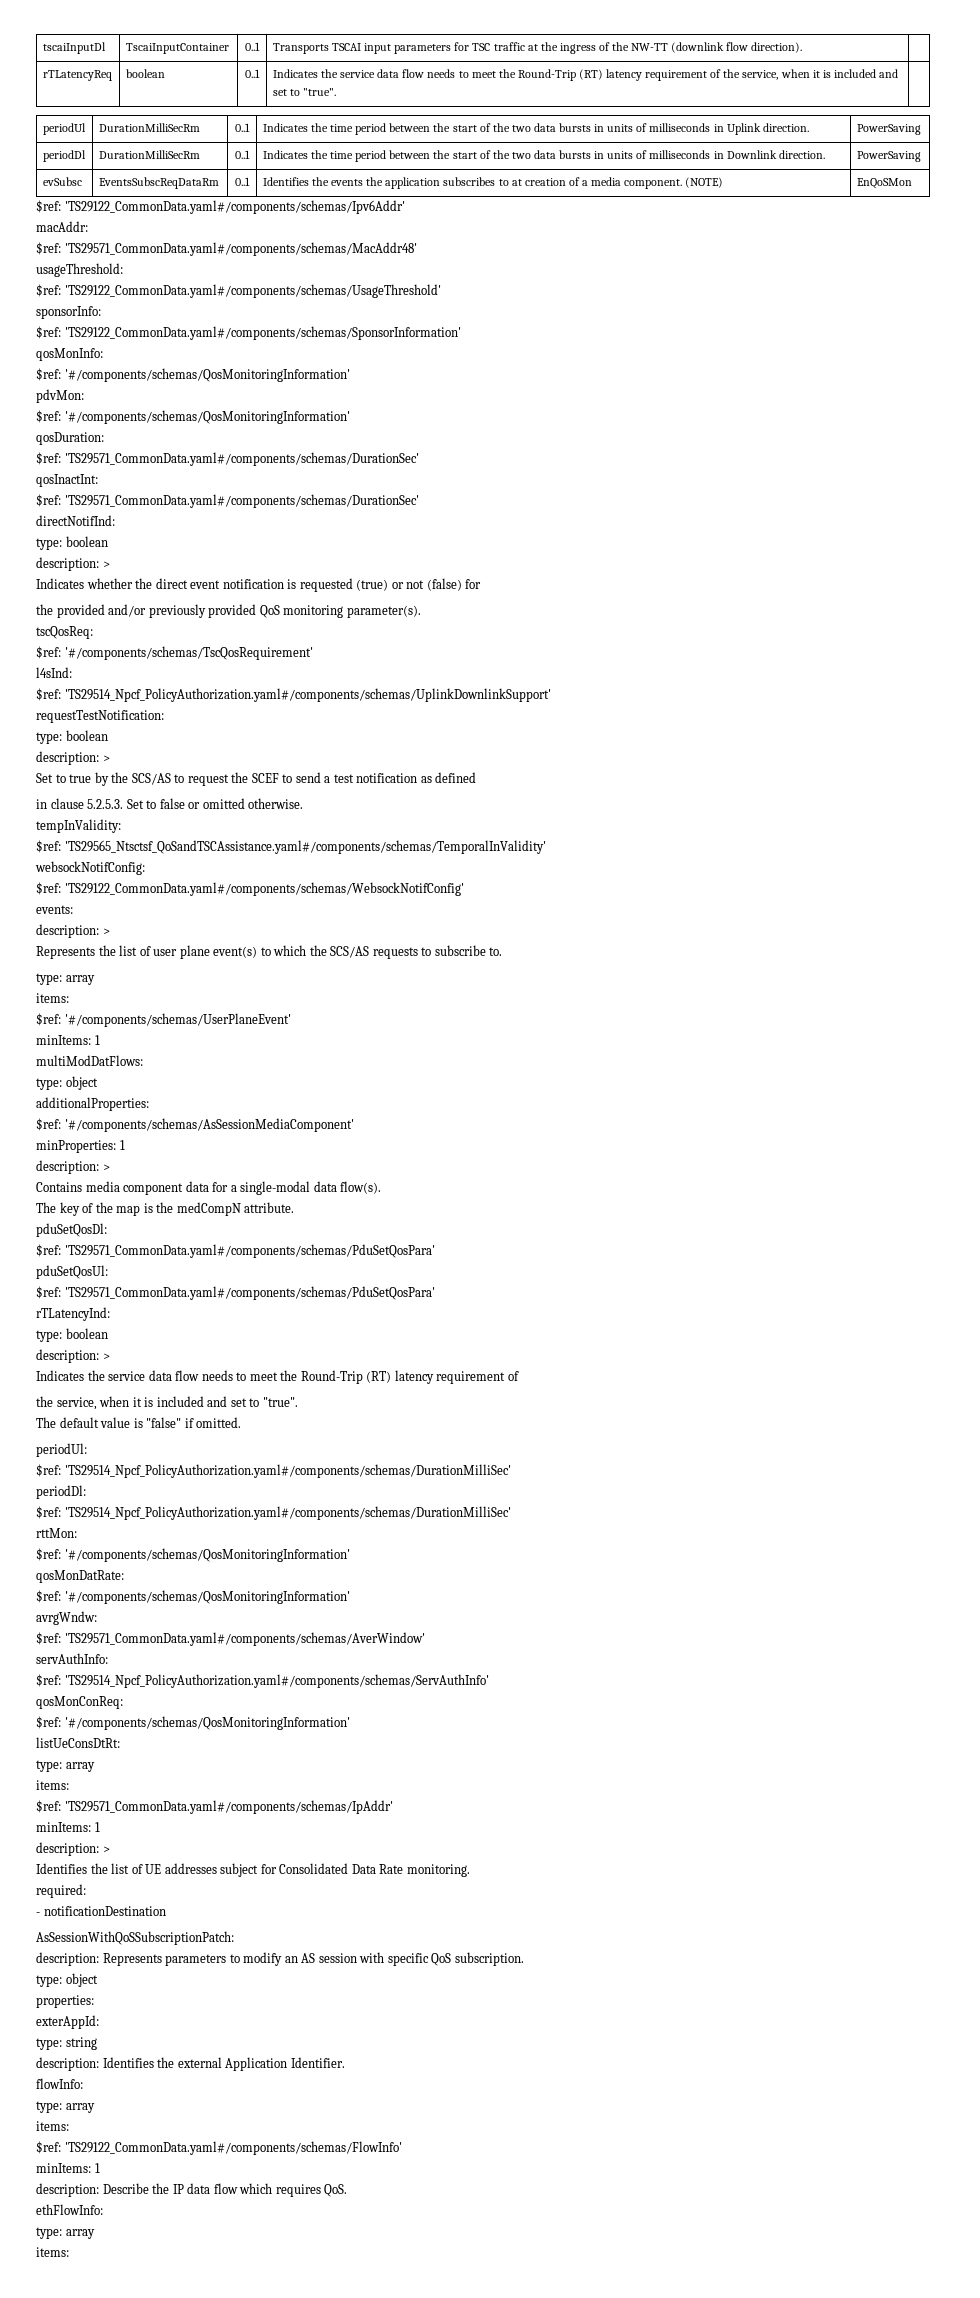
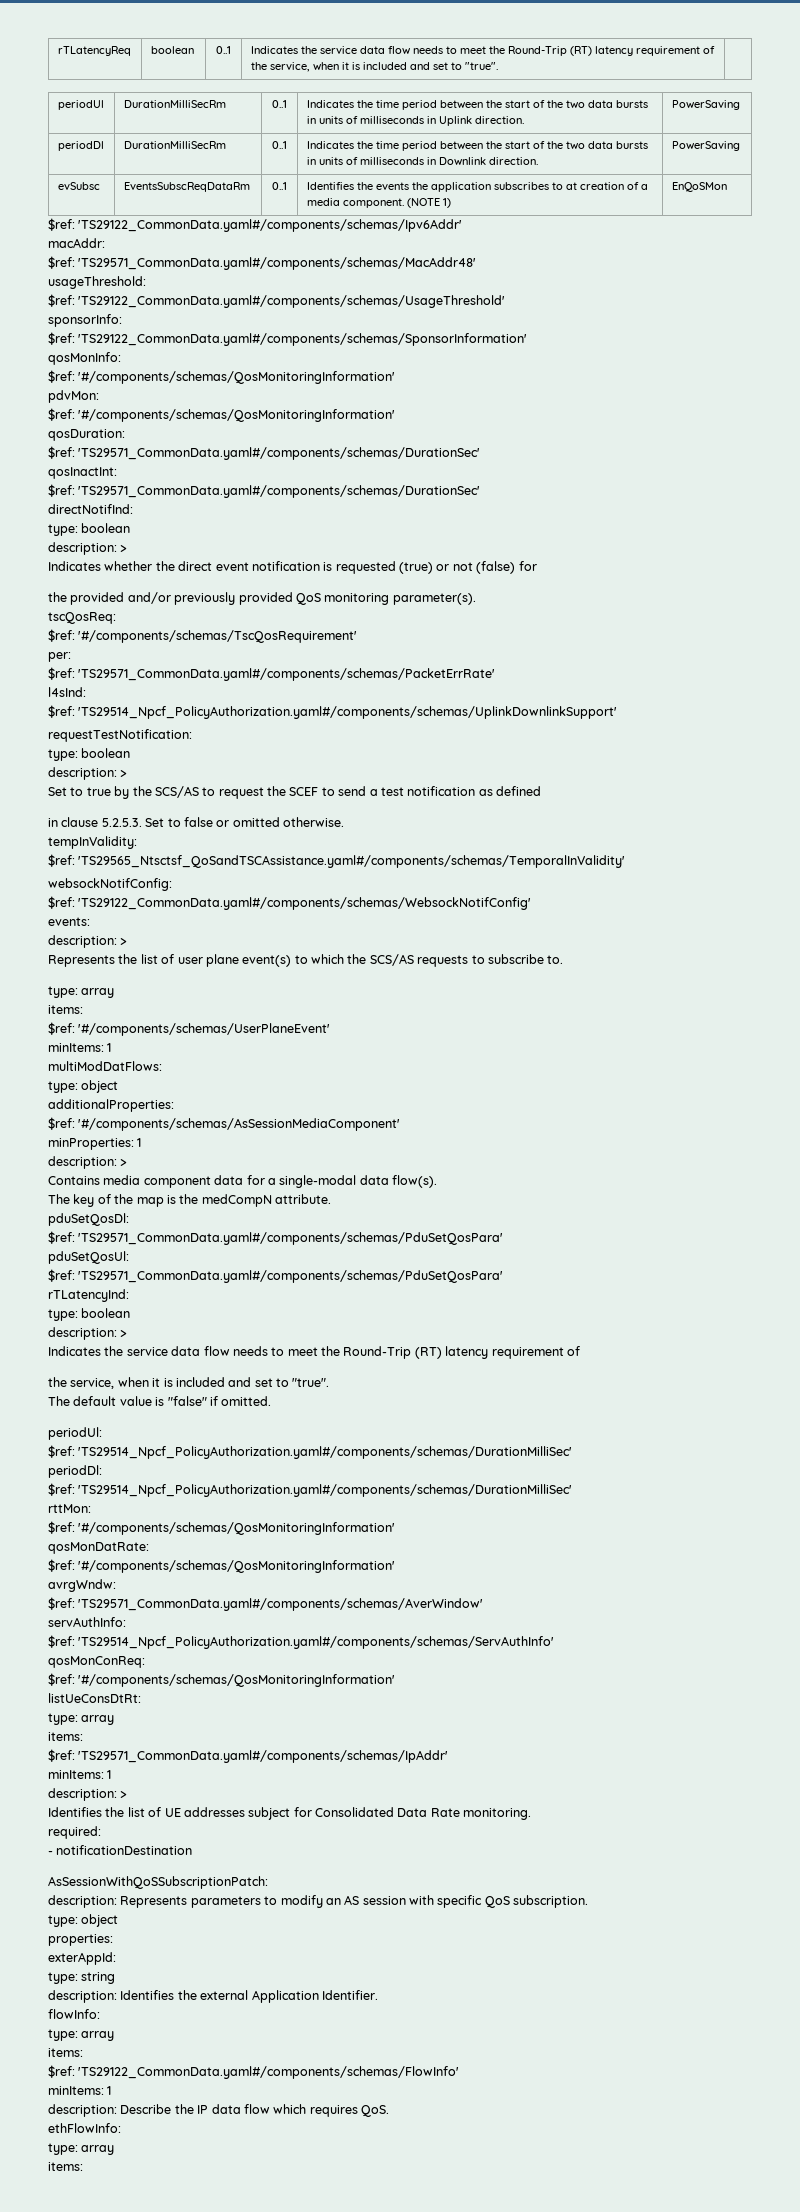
- tscaiInputDl | TscaiInputContainer | 0..1 | Transports TSCAI input parameters for TSC traffic at the ingress of the NW-TT (downlink flow direction). |
- evSubsc | EventsSubscReqDataRm | 0..1 | Identifies the events the application subscribes to at creation of a media component. (NOTE) | EnQoSMon
+ evSubsc | EventsSubscReqDataRm | 0..1 | Identifies the events the application subscribes to at creation of a media component. (NOTE 1) | EnQoSMon
+ per:
+ $ref: 'TS29571_CommonData.yaml#/components/schemas/PacketErrRate'

